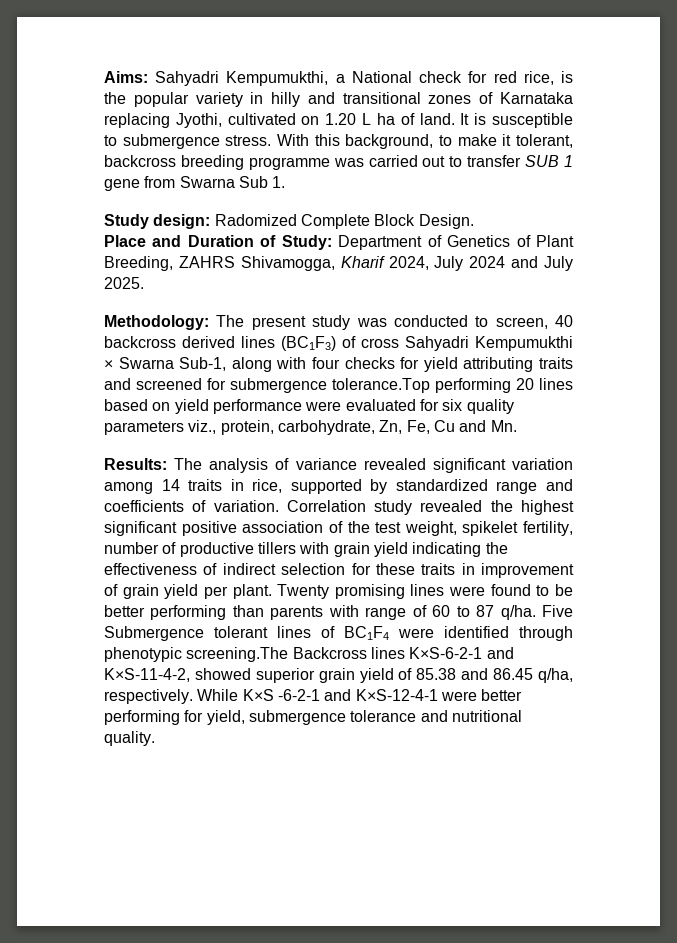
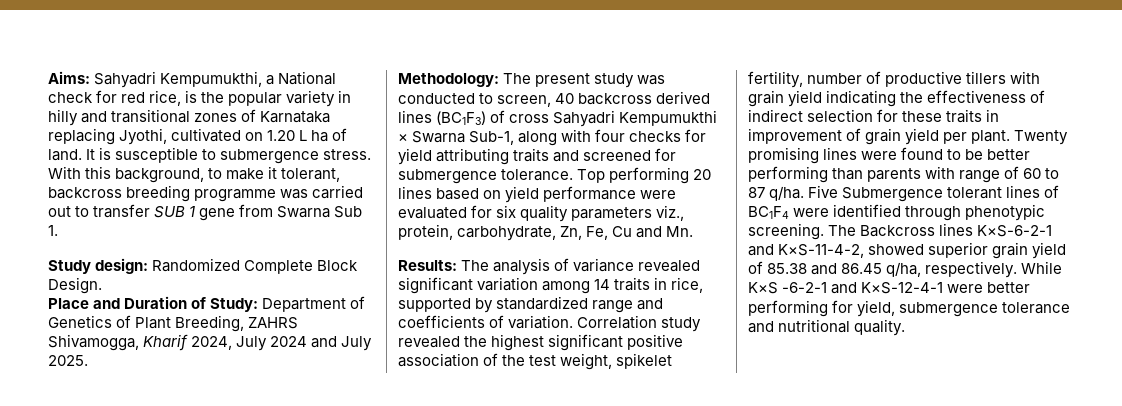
- Study design: Radomized Complete Block Design.
+ Study design: Randomized Complete Block Design.
- Methodology: The present study was conducted to screen, 40 backcross derived lines (BC1F3) of cross Sahyadri Kempumukthi × Swarna Sub-1, along with four checks for yield attributing traits and screened for submergence tolerance.Top performing 20 lines based on yield performance were evaluated for six quality parameters viz., protein, carbohydrate, Zn, Fe, Cu and Mn.
+ Methodology: The present study was conducted to screen, 40 backcross derived lines (BC1F3) of cross Sahyadri Kempumukthi × Swarna Sub-1, along with four checks for yield attributing traits and screened for submergence tolerance. Top performing 20 lines based on yield performance were evaluated for six quality parameters viz., protein, carbohydrate, Zn, Fe, Cu and Mn.
- Five Submergence tolerant lines of BC1F4 were identified through phenotypic screening.The Backcross lines K×S-6-2-1 and K×S-11-4-2, showed superior grain yield of 85.38 and 86.45 q/ha, respectively.
+ Five Submergence tolerant lines of BC1F4 were identified through phenotypic screening. The Backcross lines K×S-6-2-1 and K×S-11-4-2, showed superior grain yield of 85.38 and 86.45 q/ha, respectively.

